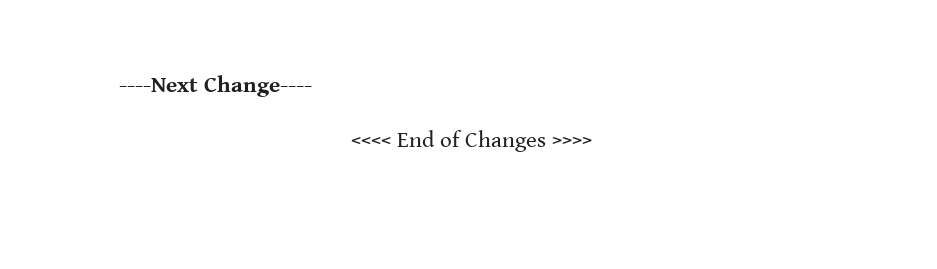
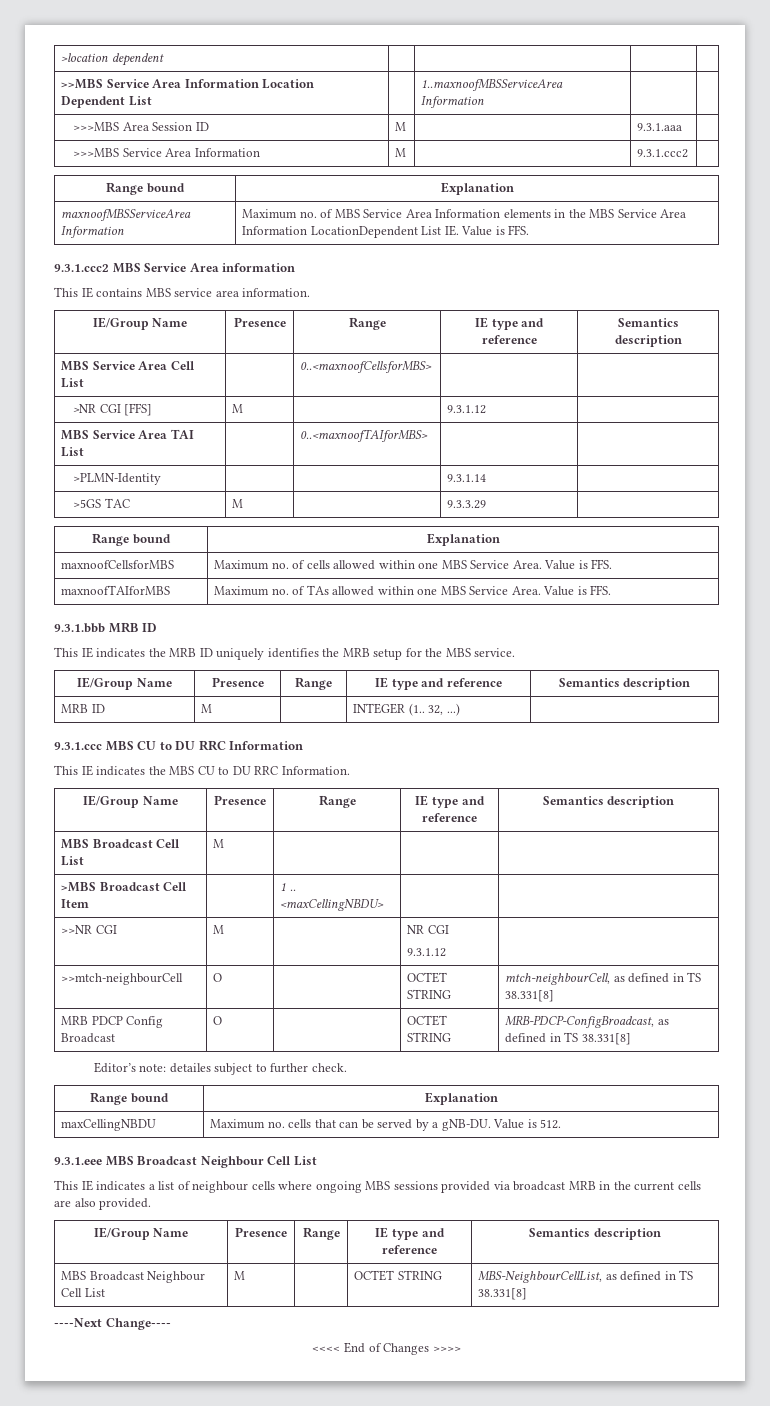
+ >location dependent | | | |
+ >>MBS Service Area Information Location Dependent List | | 1..maxnoofMBSServiceArea Information | |
+ >>>MBS Area Session ID | M | | 9.3.1.aaa |
+ >>>MBS Service Area Information | M | | 9.3.1.ccc2 |
+ Range bound | Explanation
+ maxnoofMBSServiceArea Information | Maximum no. of MBS Service Area Information elements in the MBS Service Area Information LocationDependent List IE. Value is FFS.
+ 9.3.1.ccc2 MBS Service Area information
+ This IE contains MBS service area information.
+ IE/Group Name | Presence | Range | IE type and reference | Semantics description
+ MBS Service Area Cell List | | 0..<maxnoofCellsforMBS> | |
+ >NR CGI [FFS] | M | | 9.3.1.12 |
+ MBS Service Area TAI List | | 0..<maxnoofTAIforMBS> | |
+ >PLMN-Identity | | | 9.3.1.14 |
+ >5GS TAC | M | | 9.3.3.29 |
+ Range bound | Explanation
+ maxnoofCellsforMBS | Maximum no. of cells allowed within one MBS Service Area. Value is FFS.
+ maxnoofTAIforMBS | Maximum no. of TAs allowed within one MBS Service Area. Value is FFS.
+ 9.3.1.bbb MRB ID
+ This IE indicates the MRB ID uniquely identifies the MRB setup for the MBS service.
+ IE/Group Name | Presence | Range | IE type and reference | Semantics description
+ MRB ID | M | | INTEGER (1.. 32, ...) |
+ 9.3.1.ccc MBS CU to DU RRC Information
+ This IE indicates the MBS CU to DU RRC Information.
+ IE/Group Name | Presence | Range | IE type and reference | Semantics description
+ MBS Broadcast Cell List | M | | |
+ >MBS Broadcast Cell Item | | 1 .. <maxCellingNBDU> | |
+ >>NR CGI | M | | NR CGI
+ 9.3.1.12 |
+ >>mtch-neighbourCell | O | | OCTET STRING | mtch-neighbourCell, as defined in TS 38.331[8]
+ MRB PDCP Config Broadcast | O | | OCTET STRING | MRB-PDCP-ConfigBroadcast, as defined in TS 38.331[8]
+ Editor’s note: detailes subject to further check.
+ Range bound | Explanation
+ maxCellingNBDU | Maximum no. cells that can be served by a gNB-DU. Value is 512.
+ 9.3.1.eee MBS Broadcast Neighbour Cell List
+ This IE indicates a list of neighbour cells where ongoing MBS sessions provided via broadcast MRB in the current cells are also provided.
+ IE/Group Name | Presence | Range | IE type and reference | Semantics description
+ MBS Broadcast Neighbour Cell List | M | | OCTET STRING | MBS-NeighbourCellList, as defined in TS 38.331[8]

